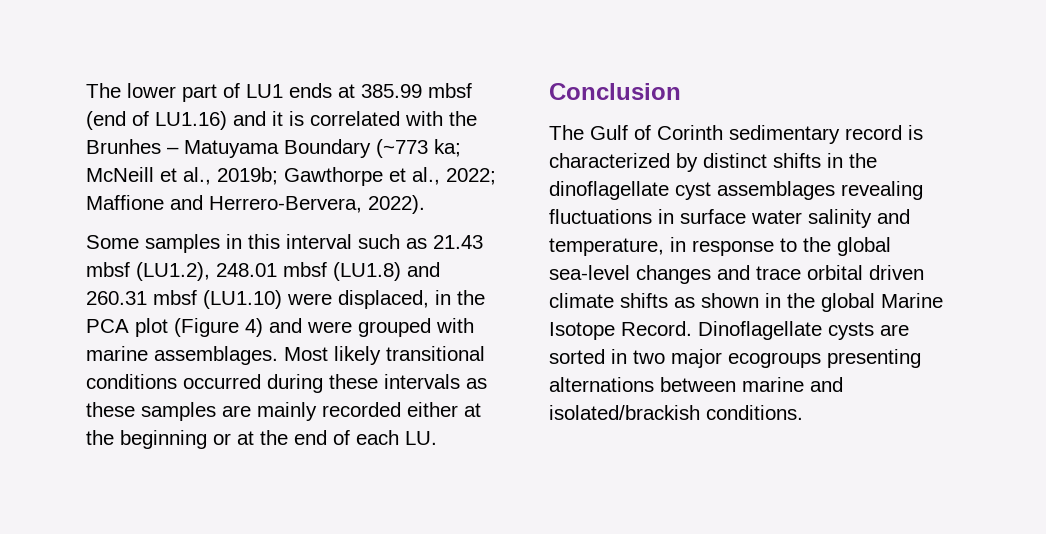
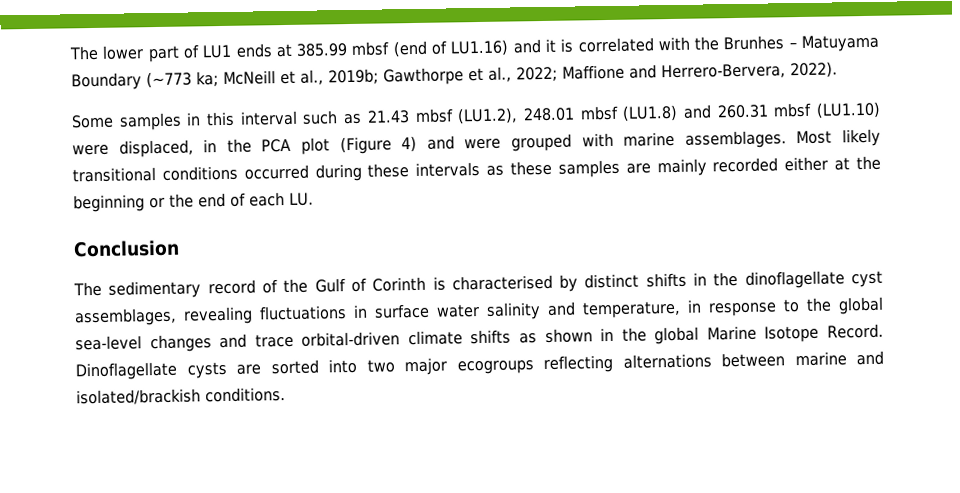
- Most likely transitional conditions occurred during these intervals as these samples are mainly recorded either at the beginning or at the end of each LU.
+ Most likely transitional conditions occurred during these intervals as these samples are mainly recorded either at the beginning or the end of each LU.
- The Gulf of Corinth sedimentary record is characterized by distinct shifts in the dinoflagellate cyst assemblages revealing fluctuations in surface water salinity and temperature, in response to the global sea-level changes and trace orbital driven climate shifts as shown in the global Marine Isotope Record.
+ The sedimentary record of the Gulf of Corinth is characterised by distinct shifts in the dinoflagellate cyst assemblages, revealing fluctuations in surface water salinity and temperature, in response to the global sea-level changes and trace orbital-driven climate shifts as shown in the global Marine Isotope Record.
- Dinoflagellate cysts are sorted in two major ecogroups presenting alternations between marine and isolated/brackish conditions.
+ Dinoflagellate cysts are sorted into two major ecogroups reflecting alternations between marine and isolated/brackish conditions.

